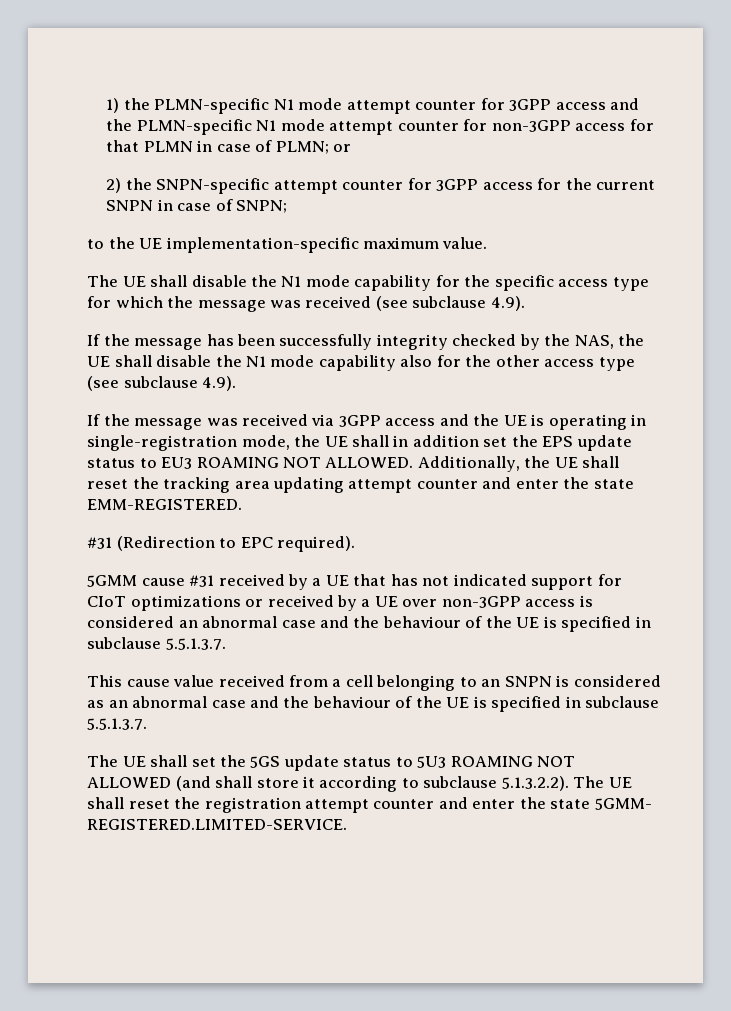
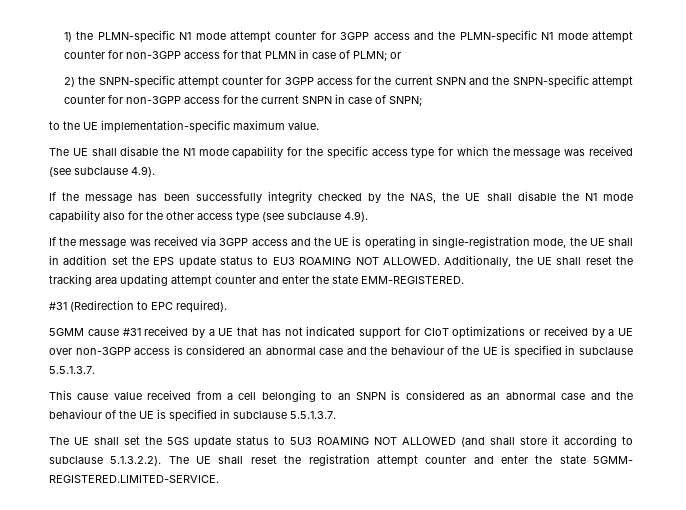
- 2) the SNPN-specific attempt counter for 3GPP access for the current SNPN in case of SNPN;
+ 2) the SNPN-specific attempt counter for 3GPP access for the current SNPN and the SNPN-specific attempt counter for non-3GPP access for the current SNPN in case of SNPN;

